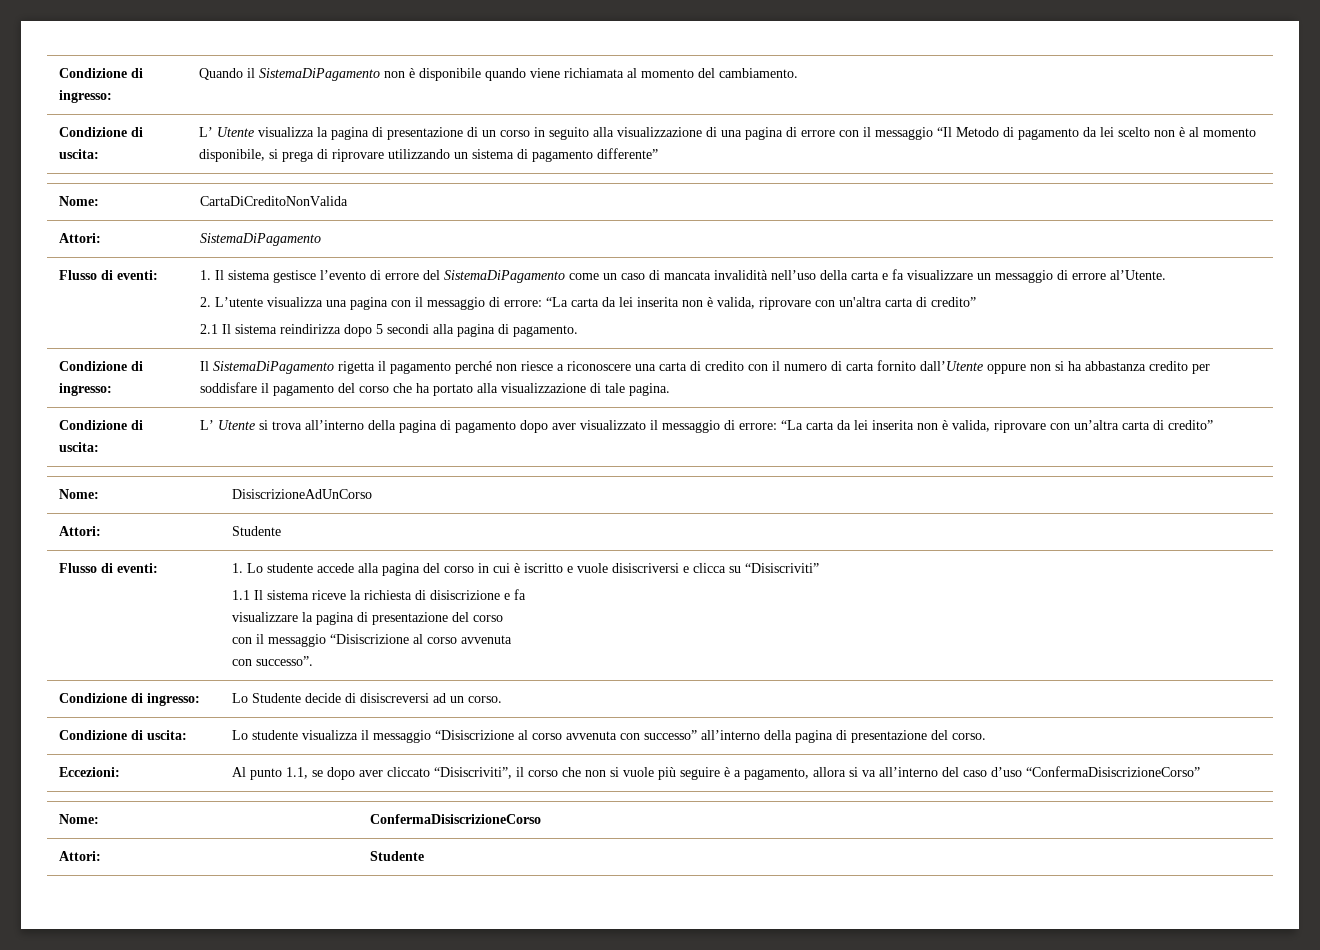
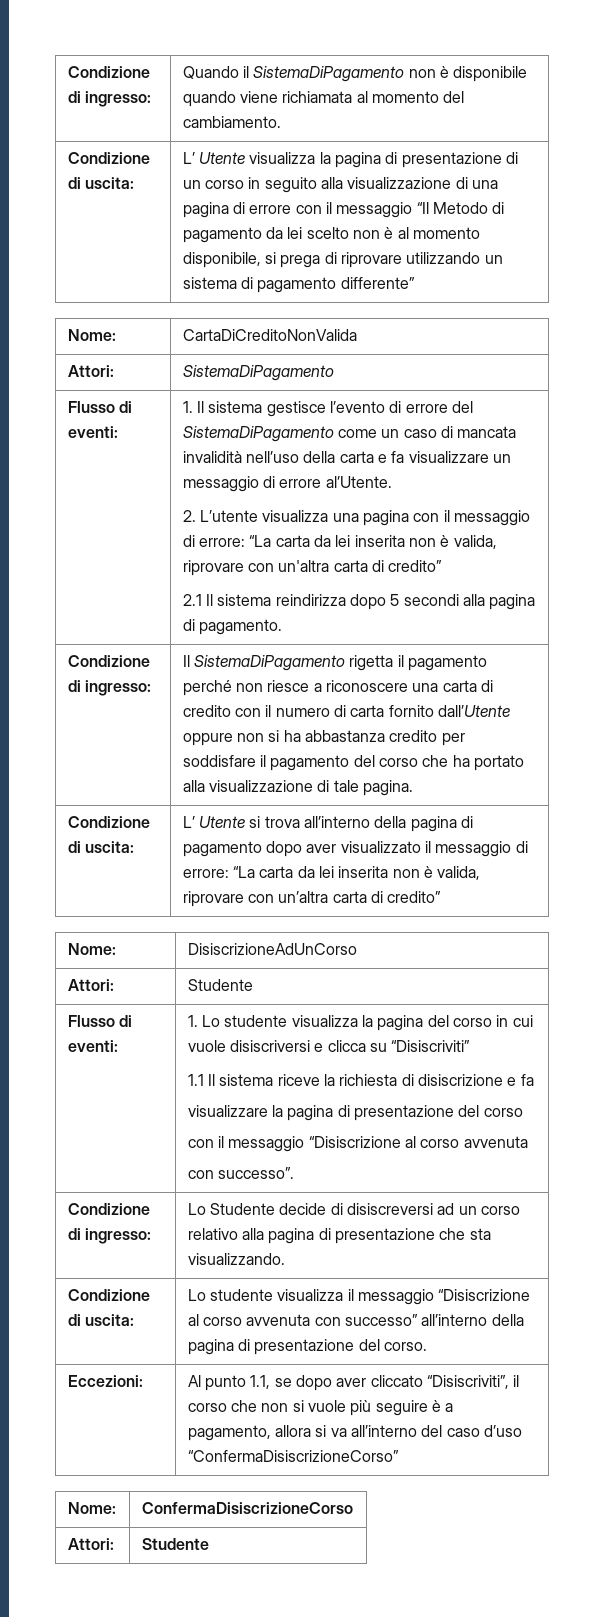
- 1. Lo studente accede alla pagina del corso in cui è iscritto e vuole disiscriversi e clicca su “Disiscriviti”
+ 1. Lo studente visualizza la pagina del corso in cui vuole disiscriversi e clicca su “Disiscriviti”
- Condizione di ingresso: | Lo Studente decide di disiscreversi ad un corso.
+ Condizione di ingresso: | Lo Studente decide di disiscreversi ad un corso relativo alla pagina di presentazione che sta visualizzando.

